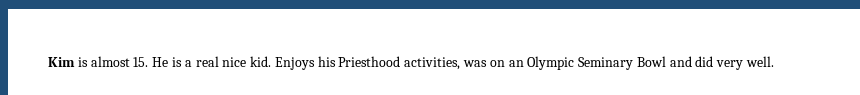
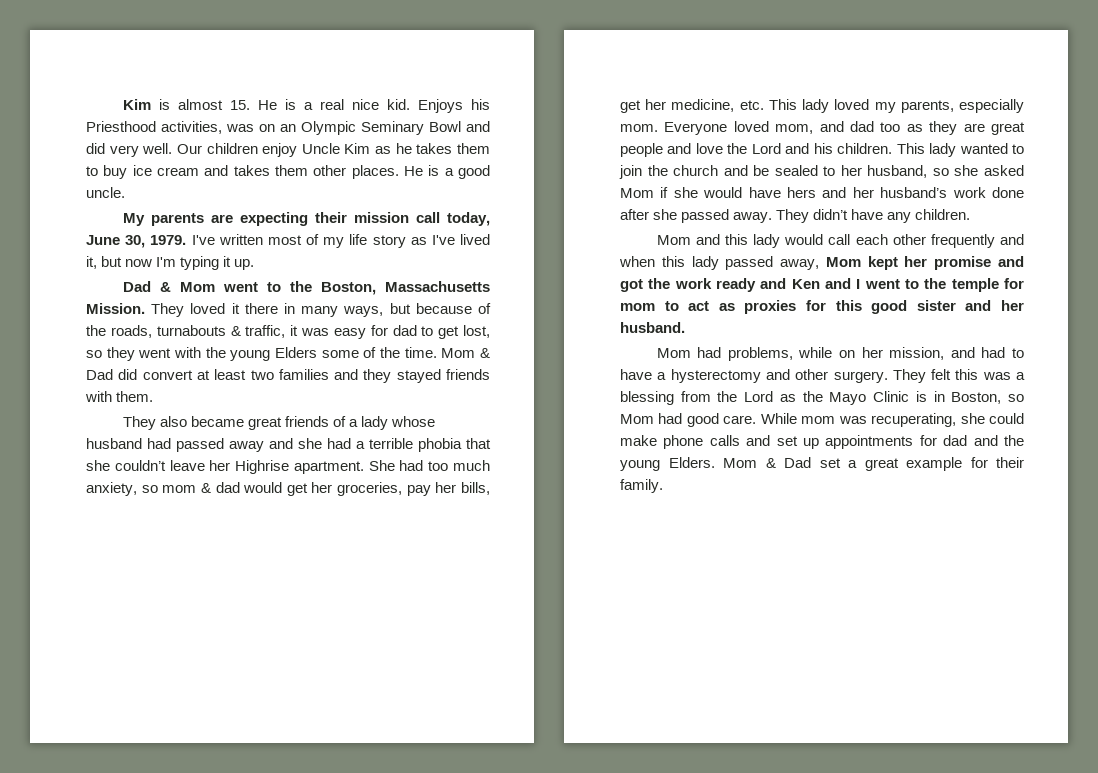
+ Our children enjoy Uncle Kim as he takes them to buy ice cream and takes them other places. He is a good uncle.
+ My parents are expecting their mission call today, June 30, 1979. I've written most of my life story as I've lived it, but now I'm typing it up.
+ Dad & Mom went to the Boston, Massachusetts Mission. They loved it there in many ways, but because of the roads, turnabouts & traffic, it was easy for dad to get lost, so they went with the young Elders some of the time. Mom & Dad did convert at least two families and they stayed friends with them.
+ They also became great friends of a lady whose husband had passed away and she had a terrible phobia that she couldn’t leave her Highrise apartment. She had too much anxiety, so mom & dad would get her groceries, pay her bills, get her medicine, etc. This lady loved my parents, especially mom. Everyone loved mom, and dad too as they are great people and love the Lord and his children. This lady wanted to join the church and be sealed to her husband, so she asked Mom if she would have hers and her husband’s work done after she passed away. They didn’t have any children.
+ Mom and this lady would call each other frequently and when this lady passed away, Mom kept her promise and got the work ready and Ken and I went to the temple for mom to act as proxies for this good sister and her husband.
+ Mom had problems, while on her mission, and had to have a hysterectomy and other surgery. They felt this was a blessing from the Lord as the Mayo Clinic is in Boston, so Mom had good care. While mom was recuperating, she could make phone calls and set up appointments for dad and the young Elders. Mom & Dad set a great example for their family.

